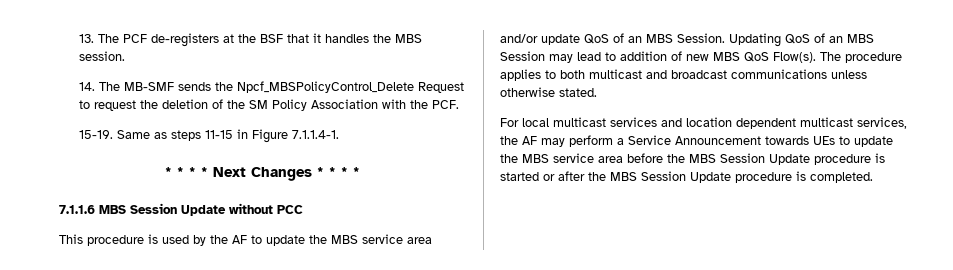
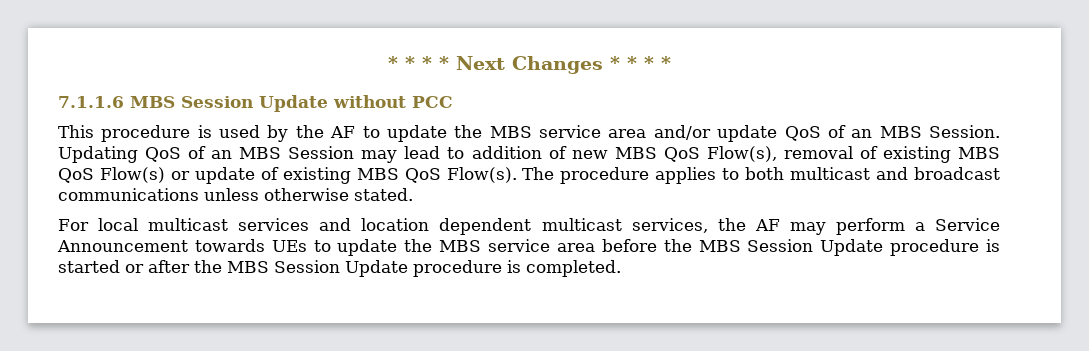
- 13. The PCF de-registers at the BSF that it handles the MBS session.
- 14. The MB-SMF sends the Npcf_MBSPolicyControl_Delete Request to request the deletion of the SM Policy Association with the PCF.
- 15-19. Same as steps 11-15 in Figure 7.1.1.4-1.
- Updating QoS of an MBS Session may lead to addition of new MBS QoS Flow(s).
+ Updating QoS of an MBS Session may lead to addition of new MBS QoS Flow(s), removal of existing MBS QoS Flow(s) or update of existing MBS QoS Flow(s).

